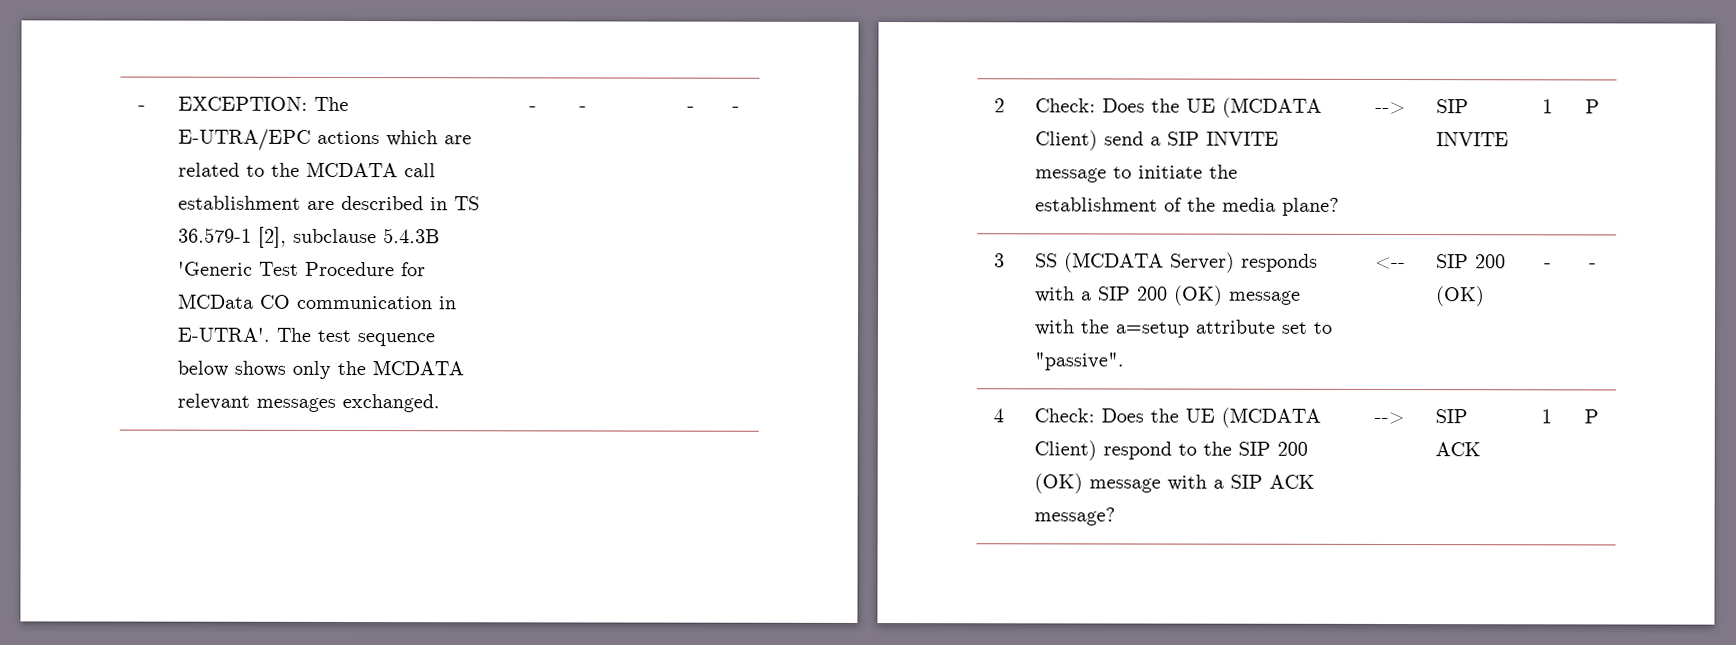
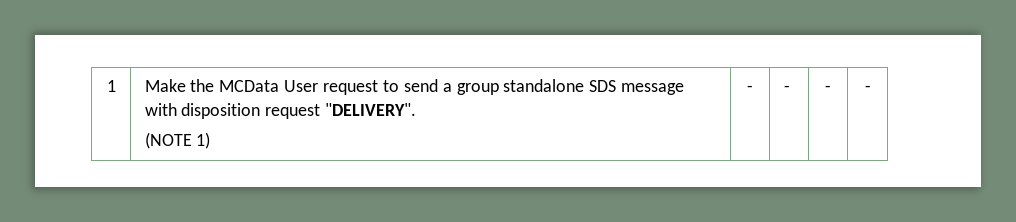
- - | EXCEPTION: The E-UTRA/EPC actions which are related to the MCDATA call establishment are described in TS 36.579-1 [2], subclause 5.4.3B 'Generic Test Procedure for MCData CO communication in E-UTRA'. The test sequence below shows only the MCDATA relevant messages exchanged. | - | - | - | -
- 2 | Check: Does the UE (MCDATA Client) send a SIP INVITE message to initiate the establishment of the media plane? | --> | SIP INVITE | 1 | P
- 3 | SS (MCDATA Server) responds with a SIP 200 (OK) message with the a=setup attribute set to "passive". | <-- | SIP 200 (OK) | - | -
- 4 | Check: Does the UE (MCDATA Client) respond to the SIP 200 (OK) message with a SIP ACK message? | --> | SIP ACK | 1 | P
+ 1 | Make the MCData User request to send a group standalone SDS message with disposition request "DELIVERY".
+ (NOTE 1) | - | - | - | -

